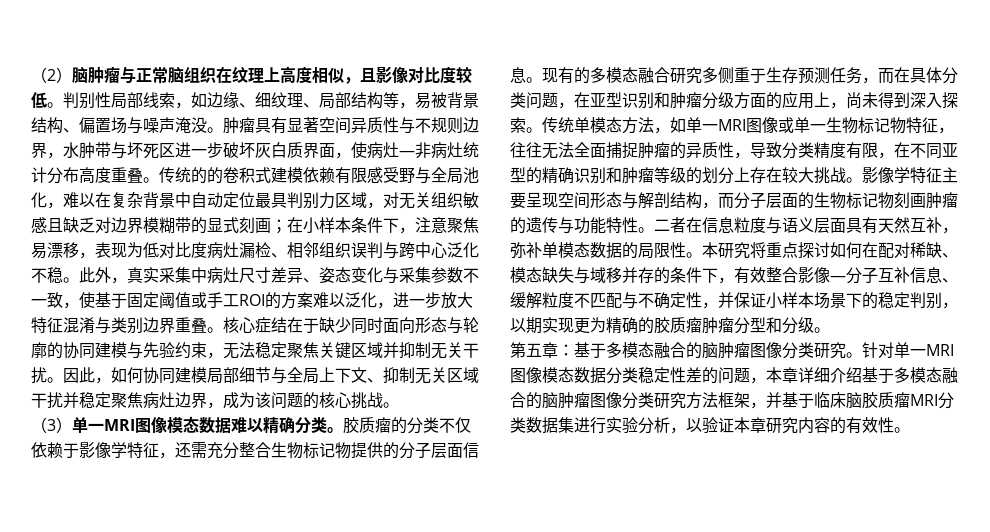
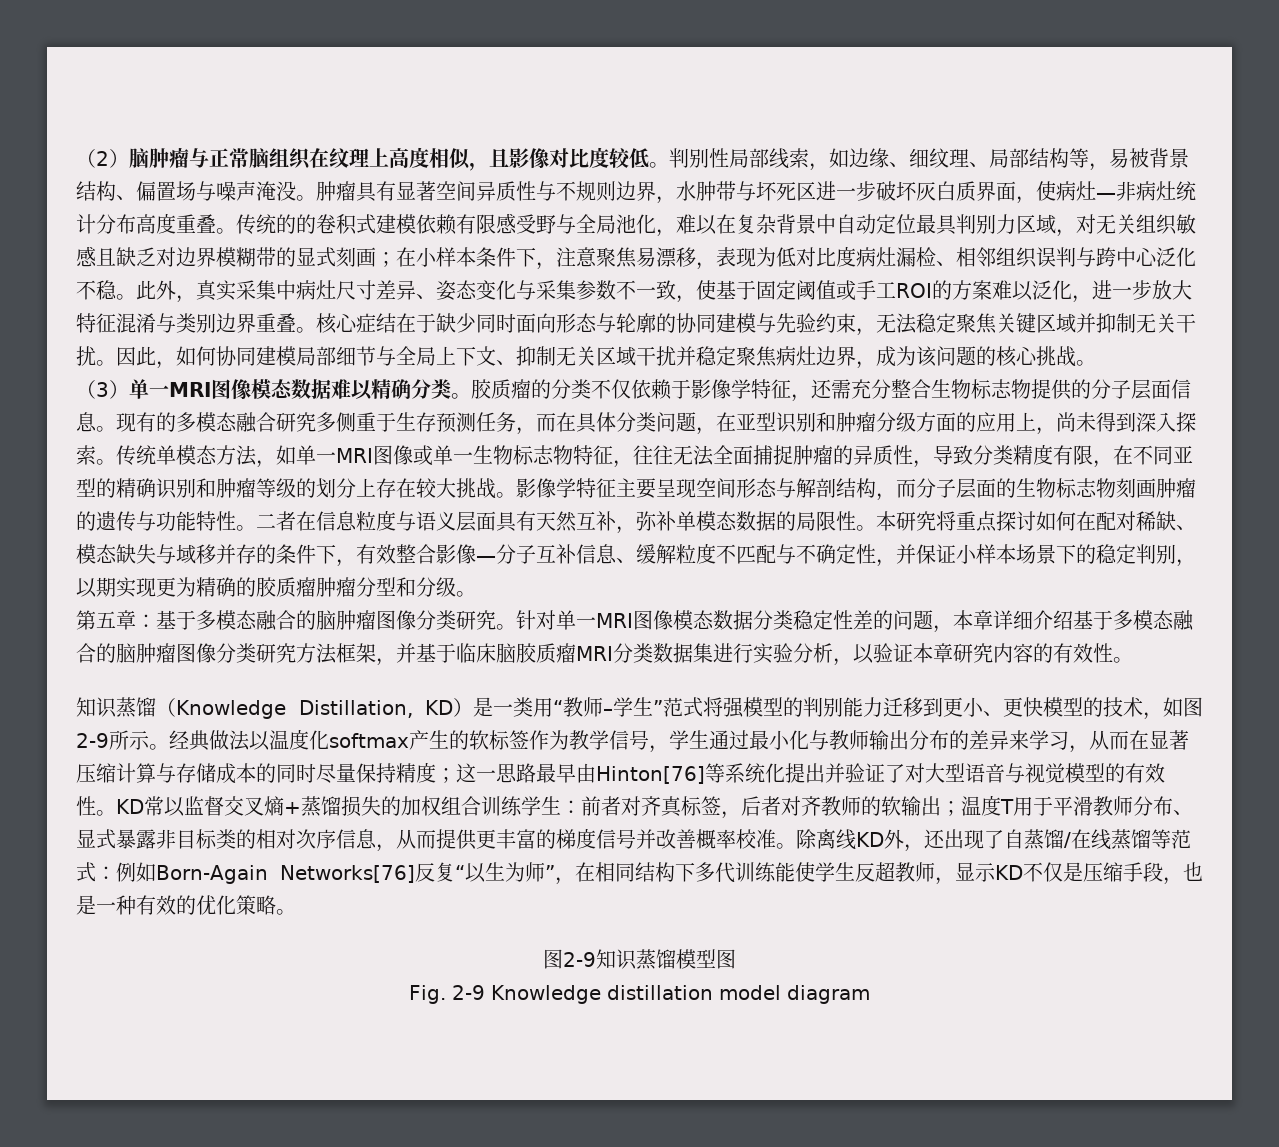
- 胶质瘤的分类不仅依赖于影像学特征，还需充分整合生物标记物提供的分子层面信息。
+ 胶质瘤的分类不仅依赖于影像学特征，还需充分整合生物标志物提供的分子层面信息。
- 传统单模态方法，如单一MRI图像或单一生物标记物特征，往往无法全面捕捉肿瘤的异质性，导致分类精度有限，在不同亚型的精确识别和肿瘤等级的划分上存在较大挑战。
+ 传统单模态方法，如单一MRI图像或单一生物标志物特征，往往无法全面捕捉肿瘤的异质性，导致分类精度有限，在不同亚型的精确识别和肿瘤等级的划分上存在较大挑战。
- 影像学特征主要呈现空间形态与解剖结构，而分子层面的生物标记物刻画肿瘤的遗传与功能特性。
+ 影像学特征主要呈现空间形态与解剖结构，而分子层面的生物标志物刻画肿瘤的遗传与功能特性。
+ 知识蒸馏（Knowledge Distillation, KD）是一类用“教师–学生”范式将强模型的判别能力迁移到更小、更快模型的技术，如图2-9所示。经典做法以温度化softmax产生的软标签作为教学信号，学生通过最小化与教师输出分布的差异来学习，从而在显著压缩计算与存储成本的同时尽量保持精度；这一思路最早由Hinton[76]等系统化提出并验证了对大型语音与视觉模型的有效性。KD常以监督交叉熵+蒸馏损失的加权组合训练学生：前者对齐真标签，后者对齐教师的软输出；温度T用于平滑教师分布、显式暴露非目标类的相对次序信息，从而提供更丰富的梯度信号并改善概率校准。除离线KD外，还出现了自蒸馏/在线蒸馏等范式：例如Born-Again Networks[76]反复“以生为师”，在相同结构下多代训练能使学生反超教师，显示KD不仅是压缩手段，也是一种有效的优化策略。
+ 图2-9知识蒸馏模型图
+ Fig. 2-9 Knowledge distillation model diagram

